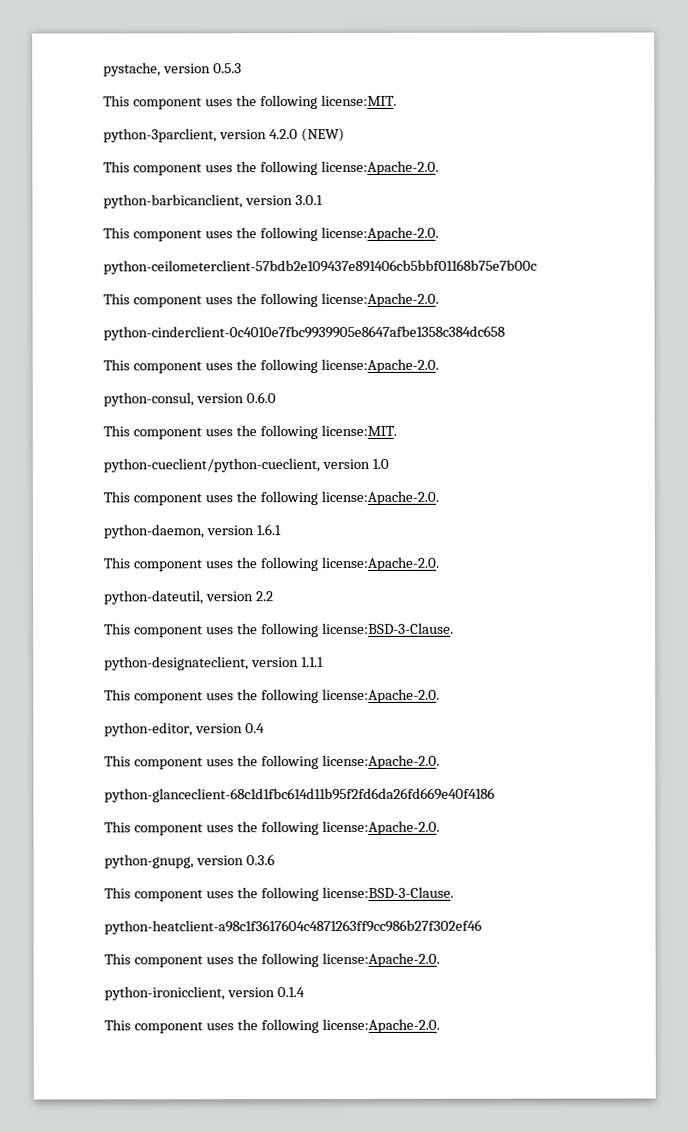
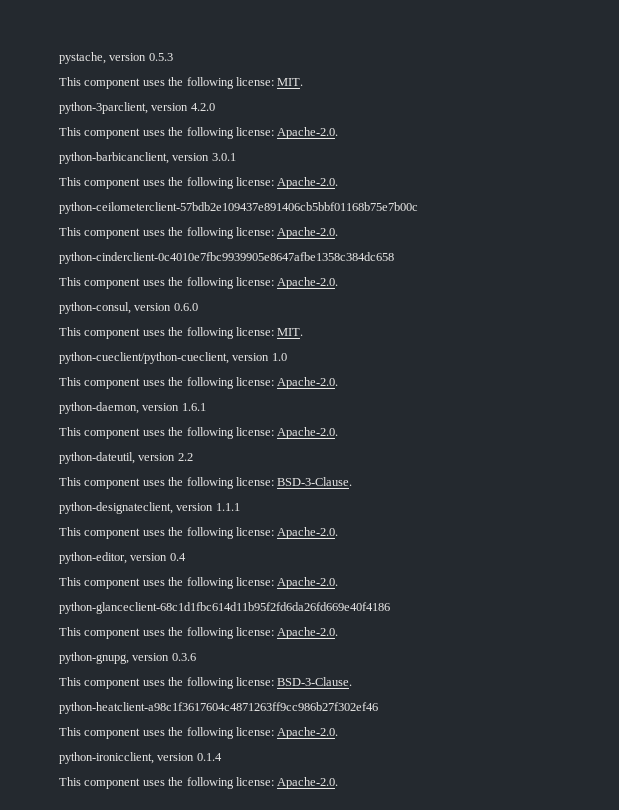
  pystache, version 0.5.3
- This component uses the following license:MIT.
+ This component uses the following license: MIT.
- python-3parclient, version 4.2.0 (NEW)
- This component uses the following license:Apache-2.0.
+ python-3parclient, version 4.2.0
+ This component uses the following license: Apache-2.0.
  python-barbicanclient, version 3.0.1
- This component uses the following license:Apache-2.0.
+ This component uses the following license: Apache-2.0.
  python-ceilometerclient-57bdb2e109437e891406cb5bbf01168b75e7b00c
- This component uses the following license:Apache-2.0.
+ This component uses the following license: Apache-2.0.
  python-cinderclient-0c4010e7fbc9939905e8647afbe1358c384dc658
- This component uses the following license:Apache-2.0.
+ This component uses the following license: Apache-2.0.
  python-consul, version 0.6.0
- This component uses the following license:MIT.
+ This component uses the following license: MIT.
  python-cueclient/python-cueclient, version 1.0
- This component uses the following license:Apache-2.0.
+ This component uses the following license: Apache-2.0.
  python-daemon, version 1.6.1
- This component uses the following license:Apache-2.0.
+ This component uses the following license: Apache-2.0.
  python-dateutil, version 2.2
- This component uses the following license:BSD-3-Clause.
+ This component uses the following license: BSD-3-Clause.
  python-designateclient, version 1.1.1
- This component uses the following license:Apache-2.0.
+ This component uses the following license: Apache-2.0.
  python-editor, version 0.4
- This component uses the following license:Apache-2.0.
+ This component uses the following license: Apache-2.0.
  python-glanceclient-68c1d1fbc614d11b95f2fd6da26fd669e40f4186
- This component uses the following license:Apache-2.0.
+ This component uses the following license: Apache-2.0.
  python-gnupg, version 0.3.6
- This component uses the following license:BSD-3-Clause.
+ This component uses the following license: BSD-3-Clause.
  python-heatclient-a98c1f3617604c4871263ff9cc986b27f302ef46
- This component uses the following license:Apache-2.0.
+ This component uses the following license: Apache-2.0.
  python-ironicclient, version 0.1.4
- This component uses the following license:Apache-2.0.
+ This component uses the following license: Apache-2.0.

